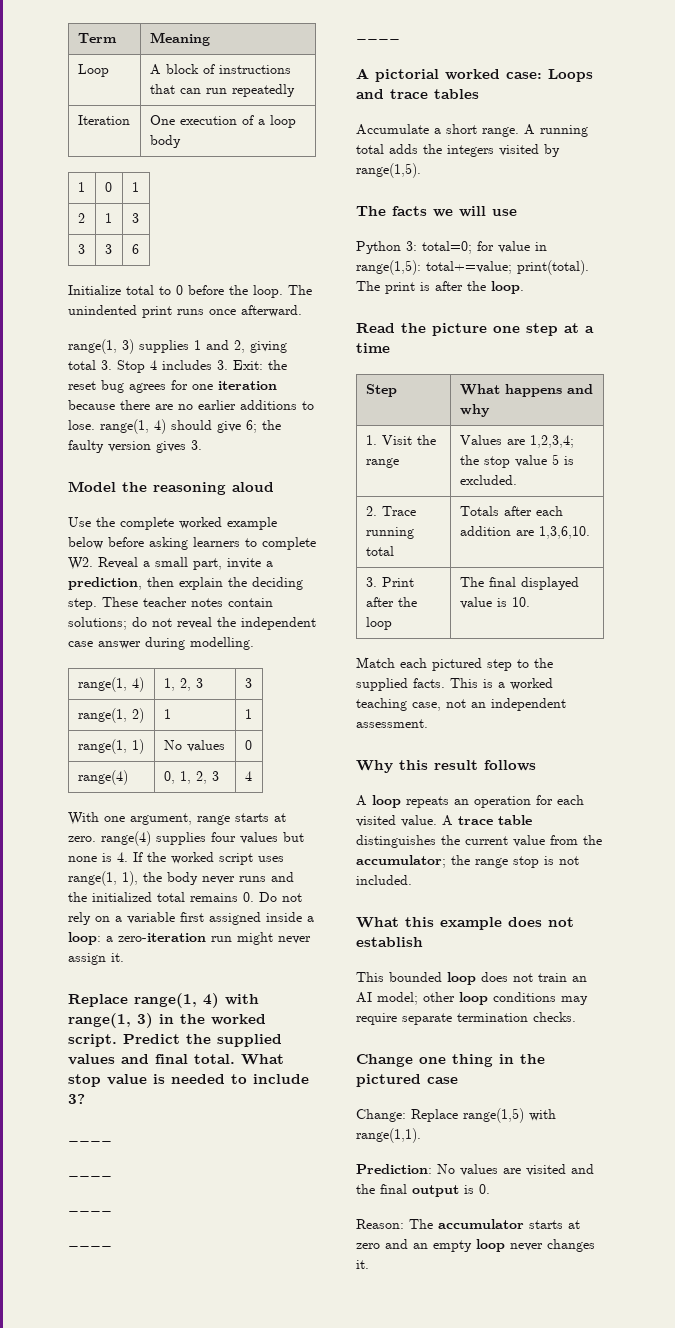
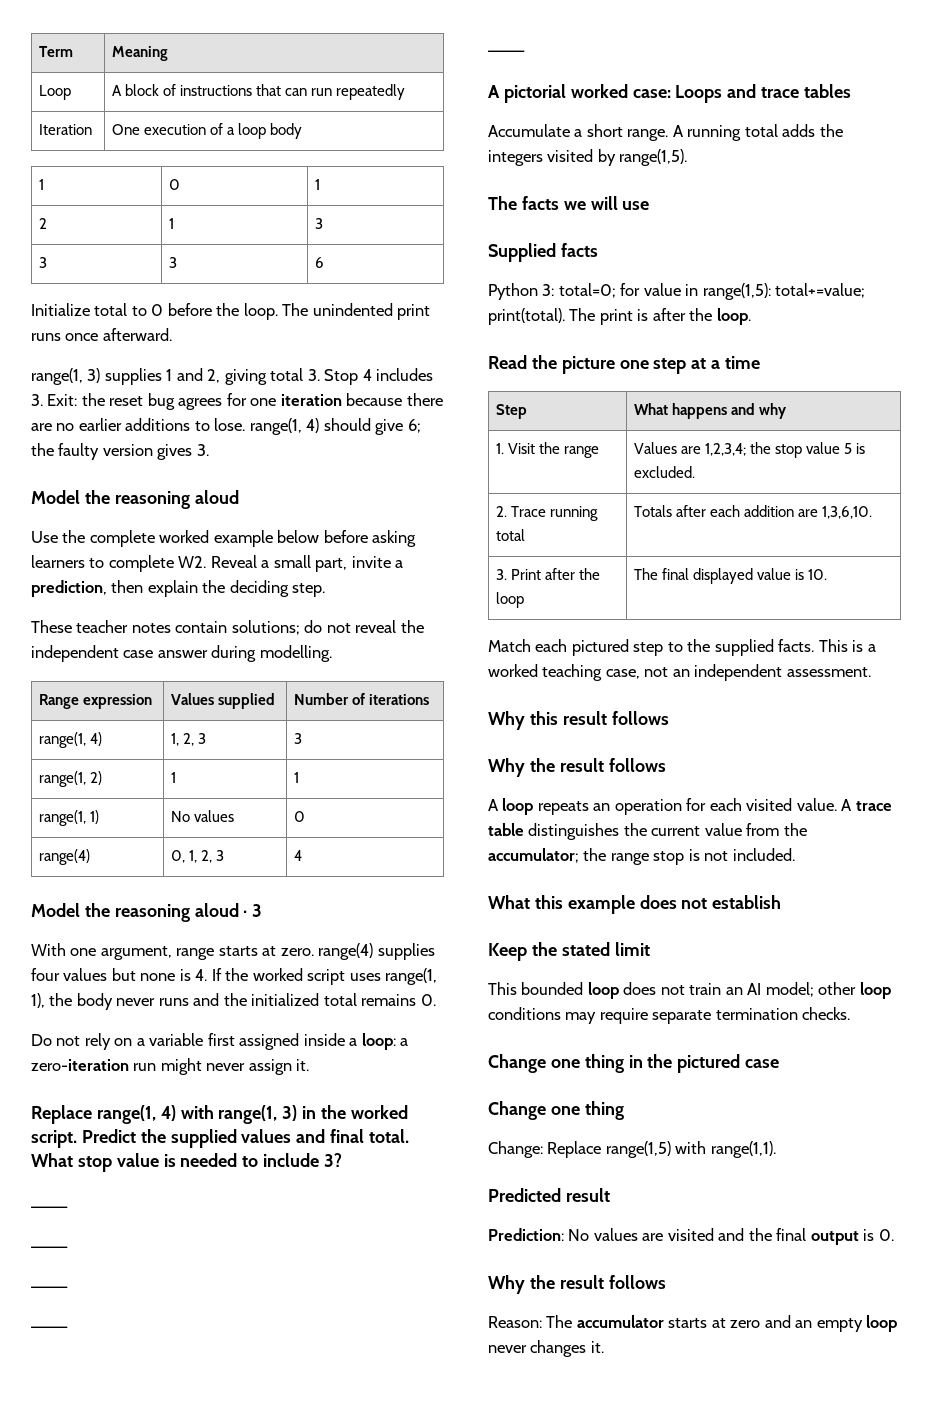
- Use the complete worked example below before asking learners to complete W2. Reveal a small part, invite a prediction, then explain the deciding step. These teacher notes contain solutions; do not reveal the independent case answer during modelling.
+ Use the complete worked example below before asking learners to complete W2. Reveal a small part, invite a prediction, then explain the deciding step.
+ These teacher notes contain solutions; do not reveal the independent case answer during modelling.
+ Range expression | Values supplied | Number of iterations
+ Model the reasoning aloud · 3
- With one argument, range starts at zero. range(4) supplies four values but none is 4. If the worked script uses range(1, 1), the body never runs and the initialized total remains 0. Do not rely on a variable first assigned inside a loop: a zero-iteration run might never assign it.
+ With one argument, range starts at zero. range(4) supplies four values but none is 4. If the worked script uses range(1, 1), the body never runs and the initialized total remains 0.
+ Do not rely on a variable first assigned inside a loop: a zero-iteration run might never assign it.
+ Supplied facts
  Why this result follows
+ Why the result follows
+ Keep the stated limit
  Change one thing in the pictured case
+ Change one thing
+ Predicted result
  Prediction: No values are visited and the final output is 0.
+ Why the result follows

